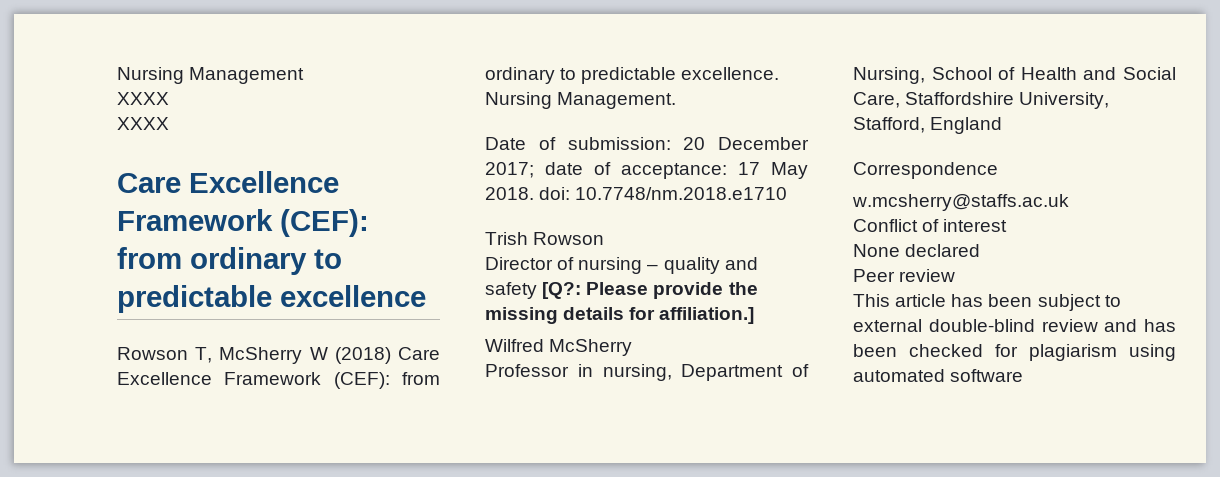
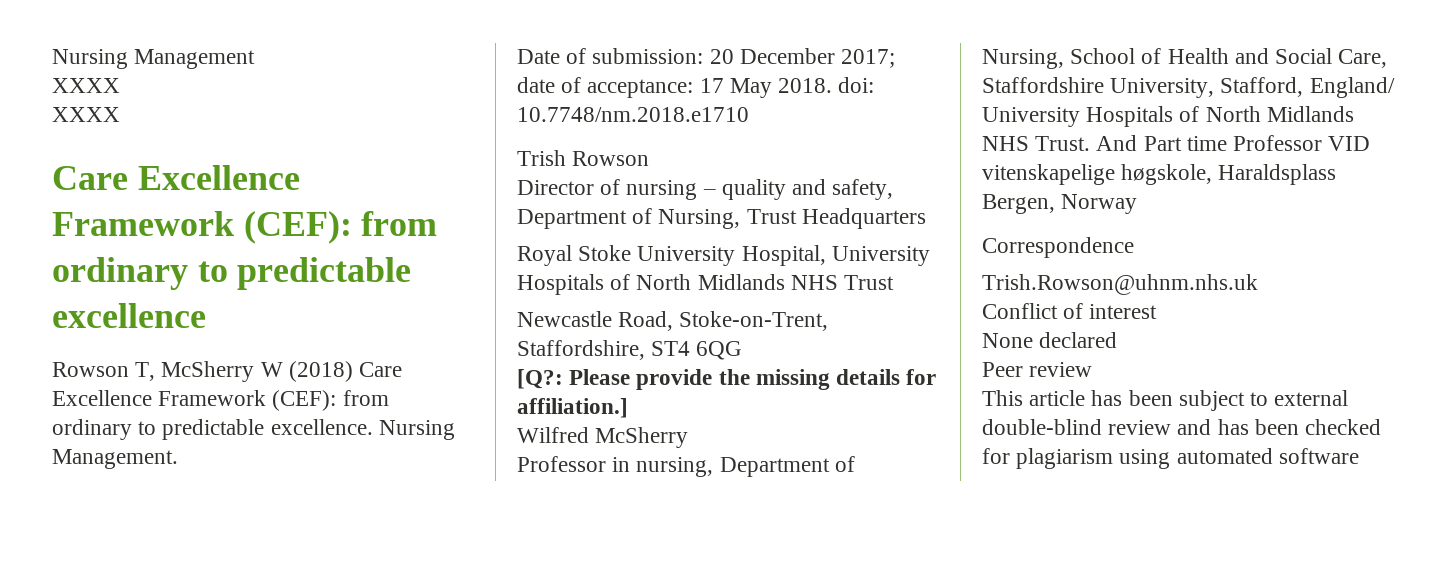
- Director of nursing – quality and safety [Q?: Please provide the missing details for affiliation.]
+ Director of nursing – quality and safety, Department of Nursing, Trust Headquarters
+ Royal Stoke University Hospital, University Hospitals of North Midlands NHS Trust
+ Newcastle Road, Stoke-on-Trent, Staffordshire, ST4 6QG
+ [Q?: Please provide the missing details for affiliation.]
- Professor in nursing, Department of Nursing, School of Health and Social Care, Staffordshire University, Stafford, England
+ Professor in nursing, Department of Nursing, School of Health and Social Care, Staffordshire University, Stafford, England/ University Hospitals of North Midlands NHS Trust. And Part time Professor VID vitenskapelige høgskole, Haraldsplass Bergen, Norway
- w.mcsherry@staffs.ac.uk
+ Trish.Rowson@uhnm.nhs.uk

